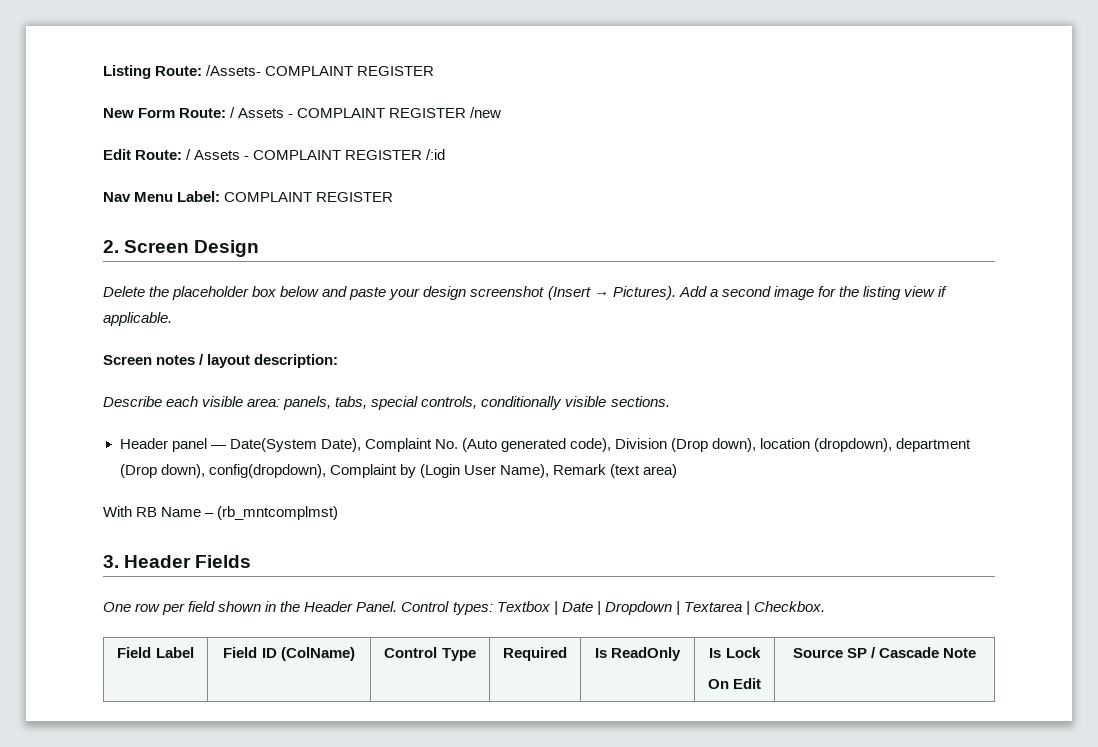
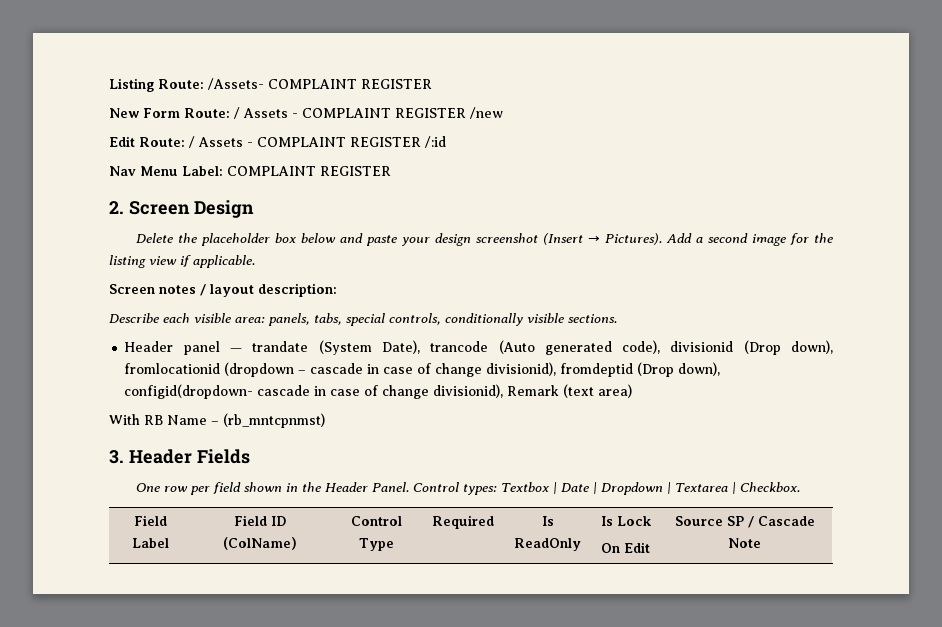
- Header panel — Date(System Date), Complaint No. (Auto generated code), Division (Drop down), location (dropdown), department (Drop down), config(dropdown), Complaint by (Login User Name), Remark (text area)
+ Header panel — trandate (System Date), trancode (Auto generated code), divisionid (Drop down), fromlocationid (dropdown – cascade in case of change divisionid), fromdeptid (Drop down), configid(dropdown- cascade in case of change divisionid), Remark (text area)
- With RB Name – (rb_mntcomplmst)
+ With RB Name – (rb_mntcpnmst)

